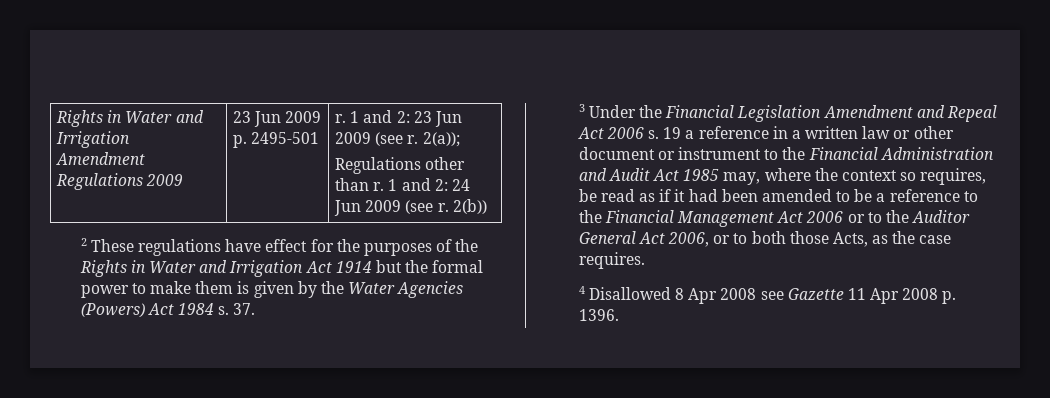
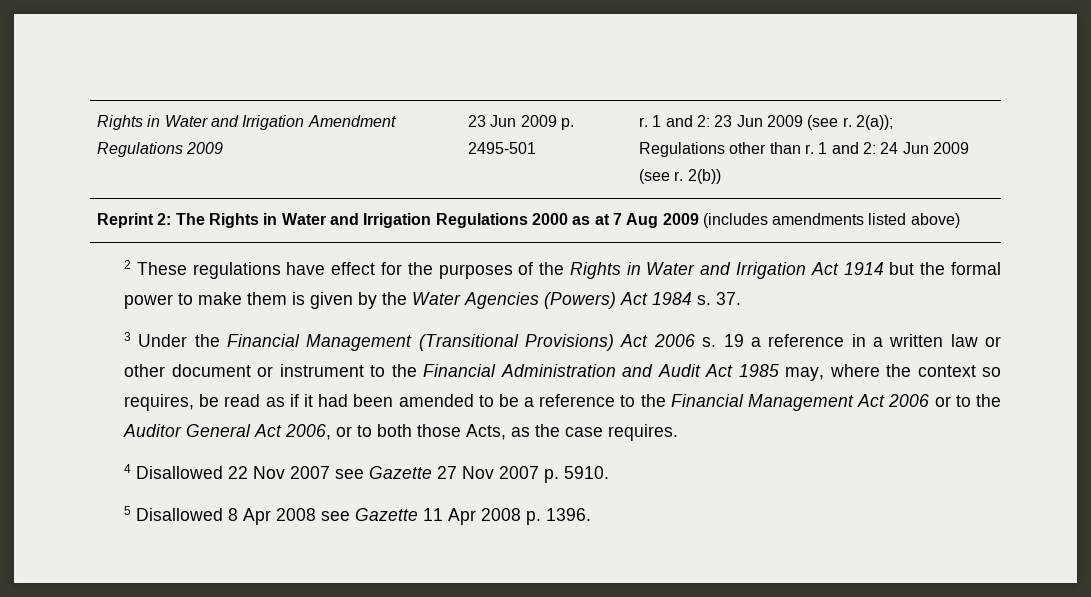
+ Reprint 2: The Rights in Water and Irrigation Regulations 2000 as at 7 Aug 2009 (includes amendments listed above)
- 3 Under the Financial Legislation Amendment and Repeal Act 2006 s.
+ 3 Under the Financial Management (Transitional Provisions) Act 2006 s.
- 4 Disallowed 8 Apr 2008 see Gazette 11 Apr 2008 p. 1396.
+ 4 Disallowed 22 Nov 2007 see Gazette 27 Nov 2007 p. 5910.
+ 5 Disallowed 8 Apr 2008 see Gazette 11 Apr 2008 p. 1396.

